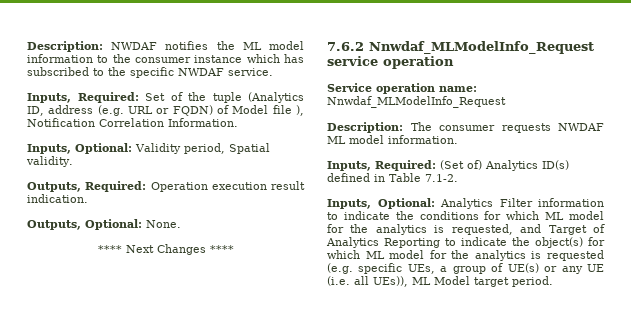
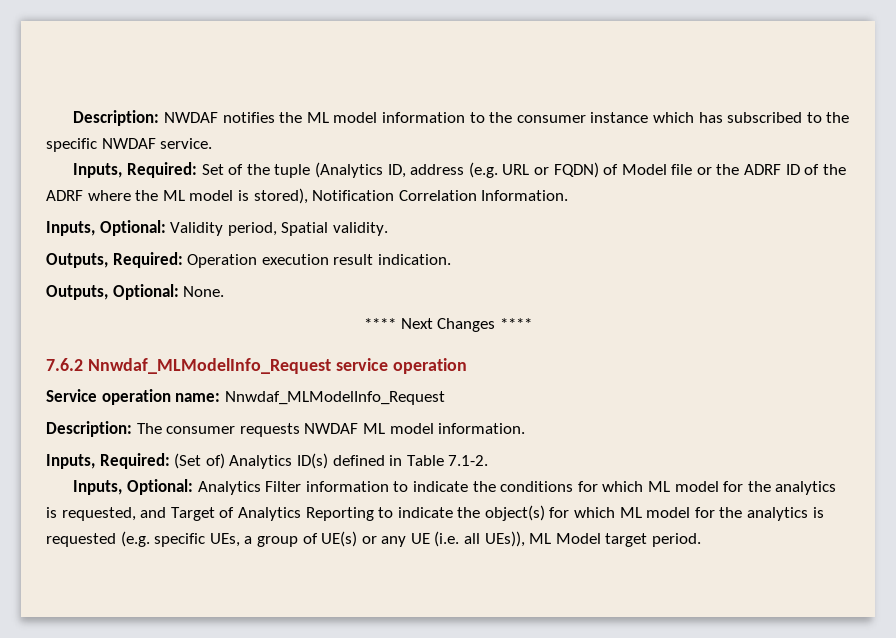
- Inputs, Required: Set of the tuple (Analytics ID, address (e.g. URL or FQDN) of Model file ), Notification Correlation Information.
+ Inputs, Required: Set of the tuple (Analytics ID, address (e.g. URL or FQDN) of Model file or the ADRF ID of the ADRF where the ML model is stored), Notification Correlation Information.

